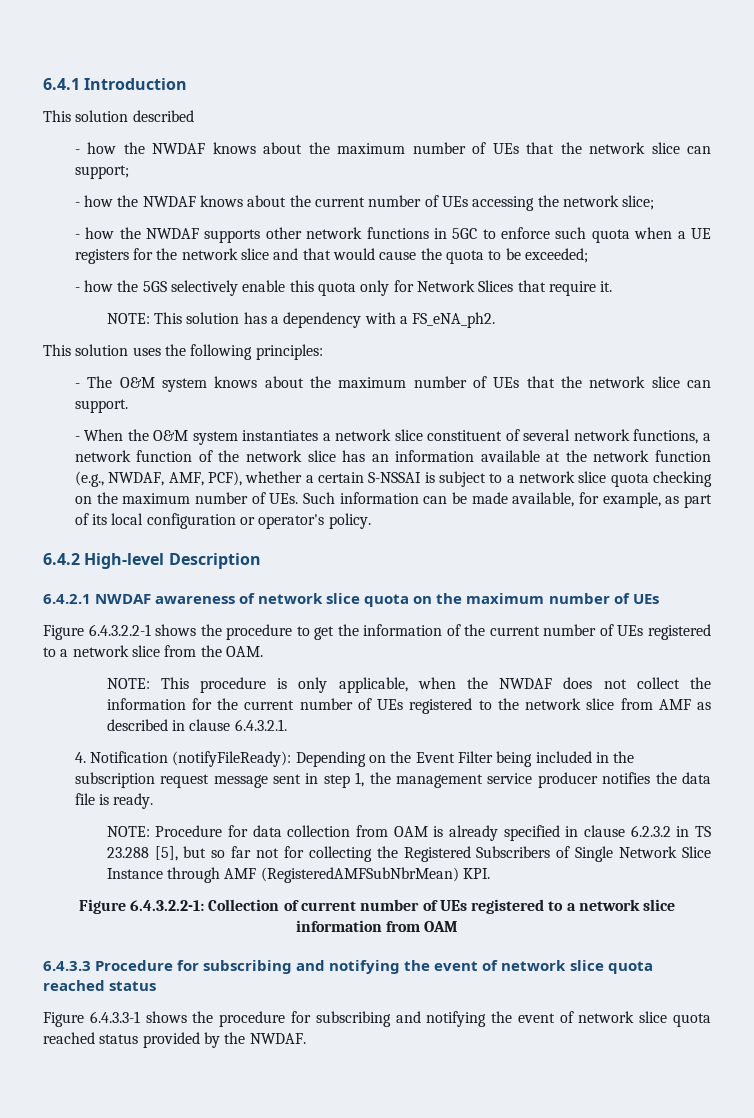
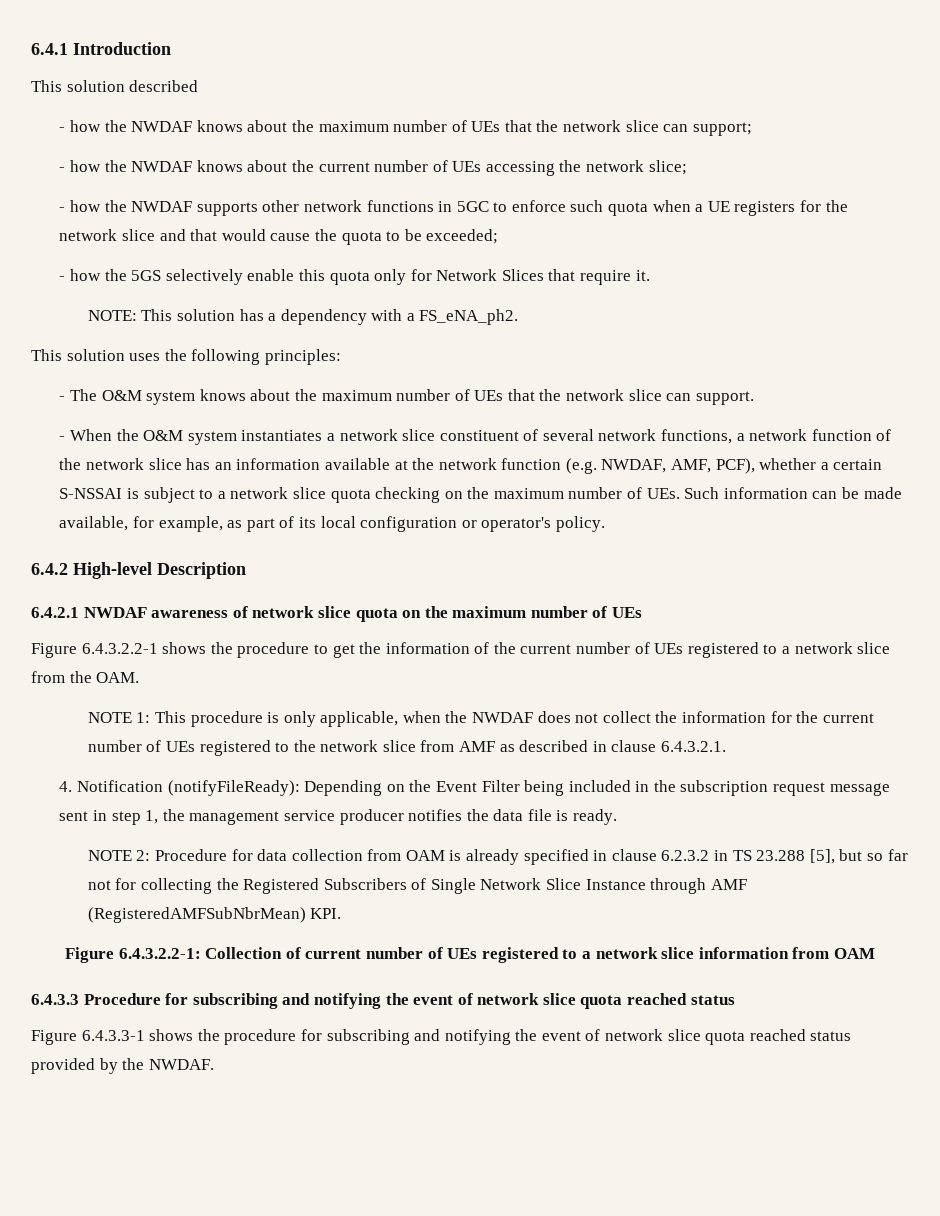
- - When the O&M system instantiates a network slice constituent of several network functions, a network function of the network slice has an information available at the network function (e.g., NWDAF, AMF, PCF), whether a certain S-NSSAI is subject to a network slice quota checking on the maximum number of UEs. Such information can be made available, for example, as part of its local configuration or operator's policy.
+ - When the O&M system instantiates a network slice constituent of several network functions, a network function of the network slice has an information available at the network function (e.g. NWDAF, AMF, PCF), whether a certain S-NSSAI is subject to a network slice quota checking on the maximum number of UEs. Such information can be made available, for example, as part of its local configuration or operator's policy.
- NOTE: This procedure is only applicable, when the NWDAF does not collect the information for the current number of UEs registered to the network slice from AMF as described in clause 6.4.3.2.1.
+ NOTE 1: This procedure is only applicable, when the NWDAF does not collect the information for the current number of UEs registered to the network slice from AMF as described in clause 6.4.3.2.1.
- NOTE: Procedure for data collection from OAM is already specified in clause 6.2.3.2 in TS 23.288 [5], but so far not for collecting the Registered Subscribers of Single Network Slice Instance through AMF (RegisteredAMFSubNbrMean) KPI.
+ NOTE 2: Procedure for data collection from OAM is already specified in clause 6.2.3.2 in TS 23.288 [5], but so far not for collecting the Registered Subscribers of Single Network Slice Instance through AMF (RegisteredAMFSubNbrMean) KPI.

